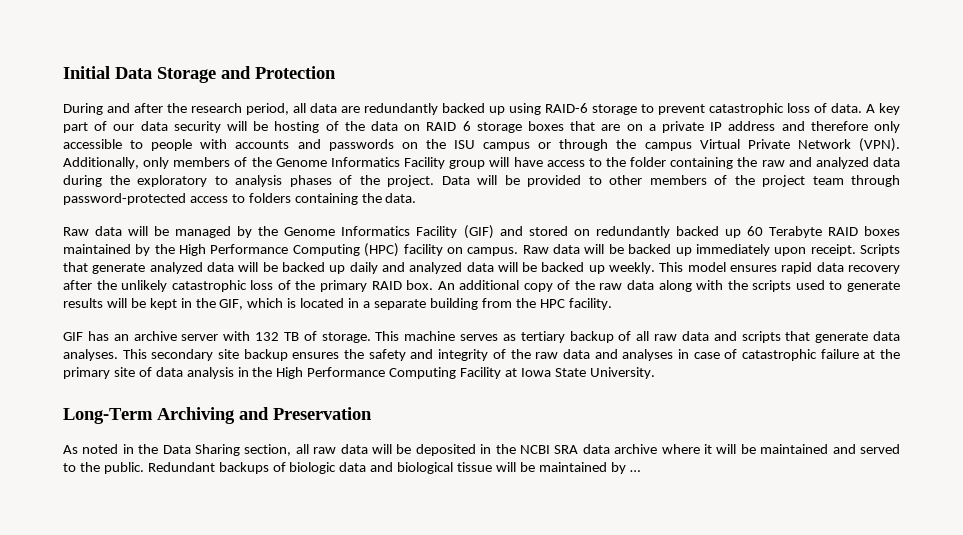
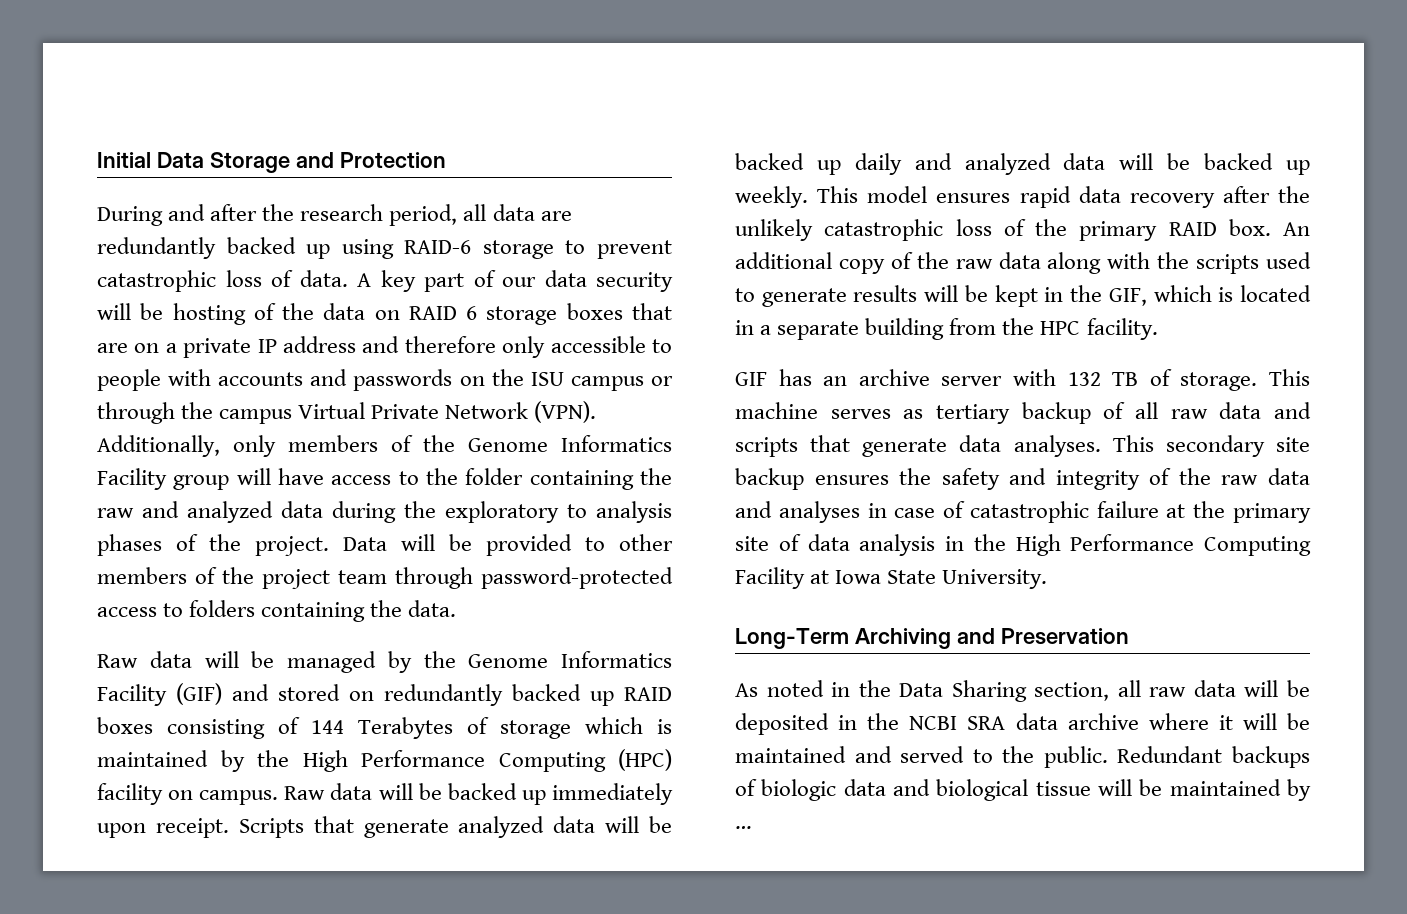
- Raw data will be managed by the Genome Informatics Facility (GIF) and stored on redundantly backed up 60 Terabyte RAID boxes maintained by the High Performance Computing (HPC) facility on campus.
+ Raw data will be managed by the Genome Informatics Facility (GIF) and stored on redundantly backed up RAID boxes consisting of 144 Terabytes of storage which is maintained by the High Performance Computing (HPC) facility on campus.

